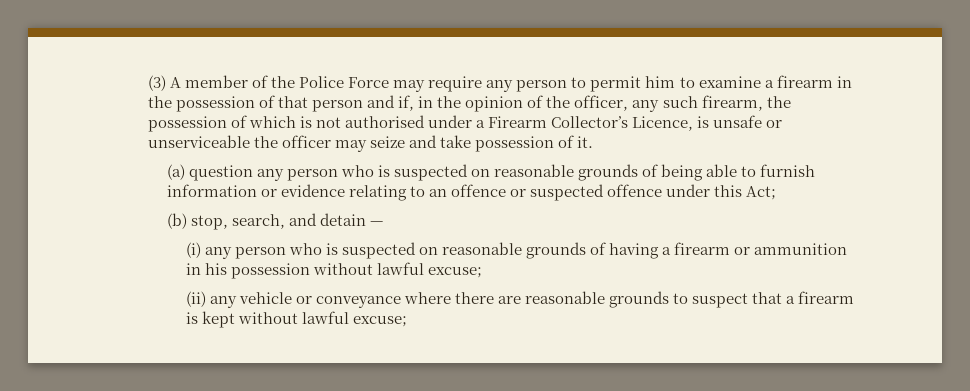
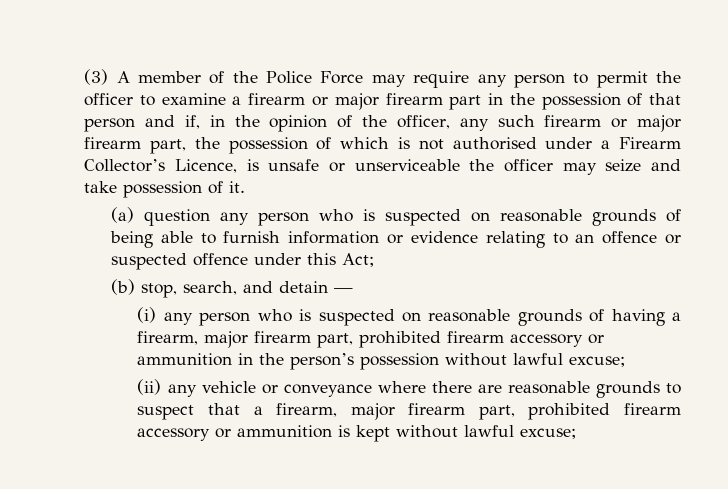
- (3) A member of the Police Force may require any person to permit him to examine a firearm in the possession of that person and if, in the opinion of the officer, any such firearm, the possession of which is not authorised under a Firearm Collector’s Licence, is unsafe or unserviceable the officer may seize and take possession of it.
+ (3) A member of the Police Force may require any person to permit the officer to examine a firearm or major firearm part in the possession of that person and if, in the opinion of the officer, any such firearm or major firearm part, the possession of which is not authorised under a Firearm Collector’s Licence, is unsafe or unserviceable the officer may seize and take possession of it.
- (i) any person who is suspected on reasonable grounds of having a firearm or ammunition in his possession without lawful excuse;
+ (i) any person who is suspected on reasonable grounds of having a firearm, major firearm part, prohibited firearm accessory or ammunition in the person’s possession without lawful excuse;
- (ii) any vehicle or conveyance where there are reasonable grounds to suspect that a firearm is kept without lawful excuse;
+ (ii) any vehicle or conveyance where there are reasonable grounds to suspect that a firearm, major firearm part, prohibited firearm accessory or ammunition is kept without lawful excuse;

